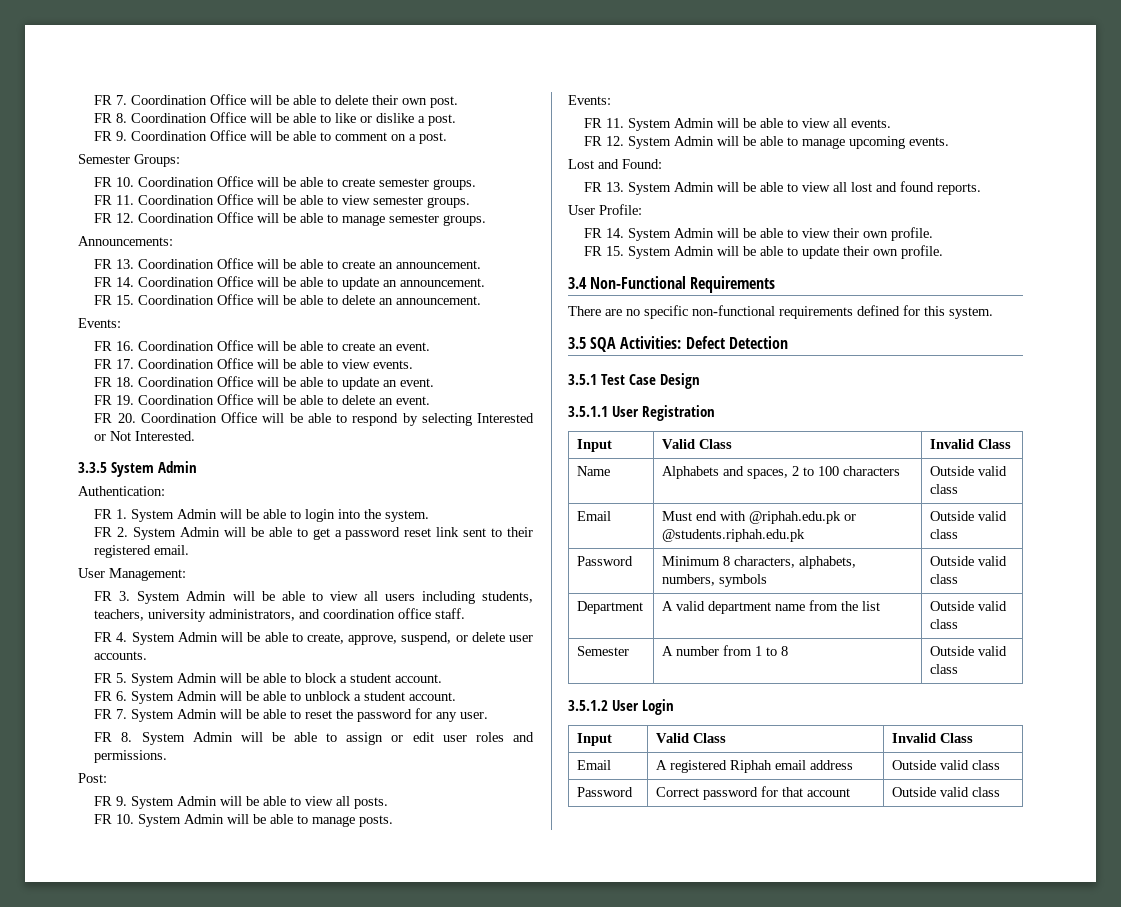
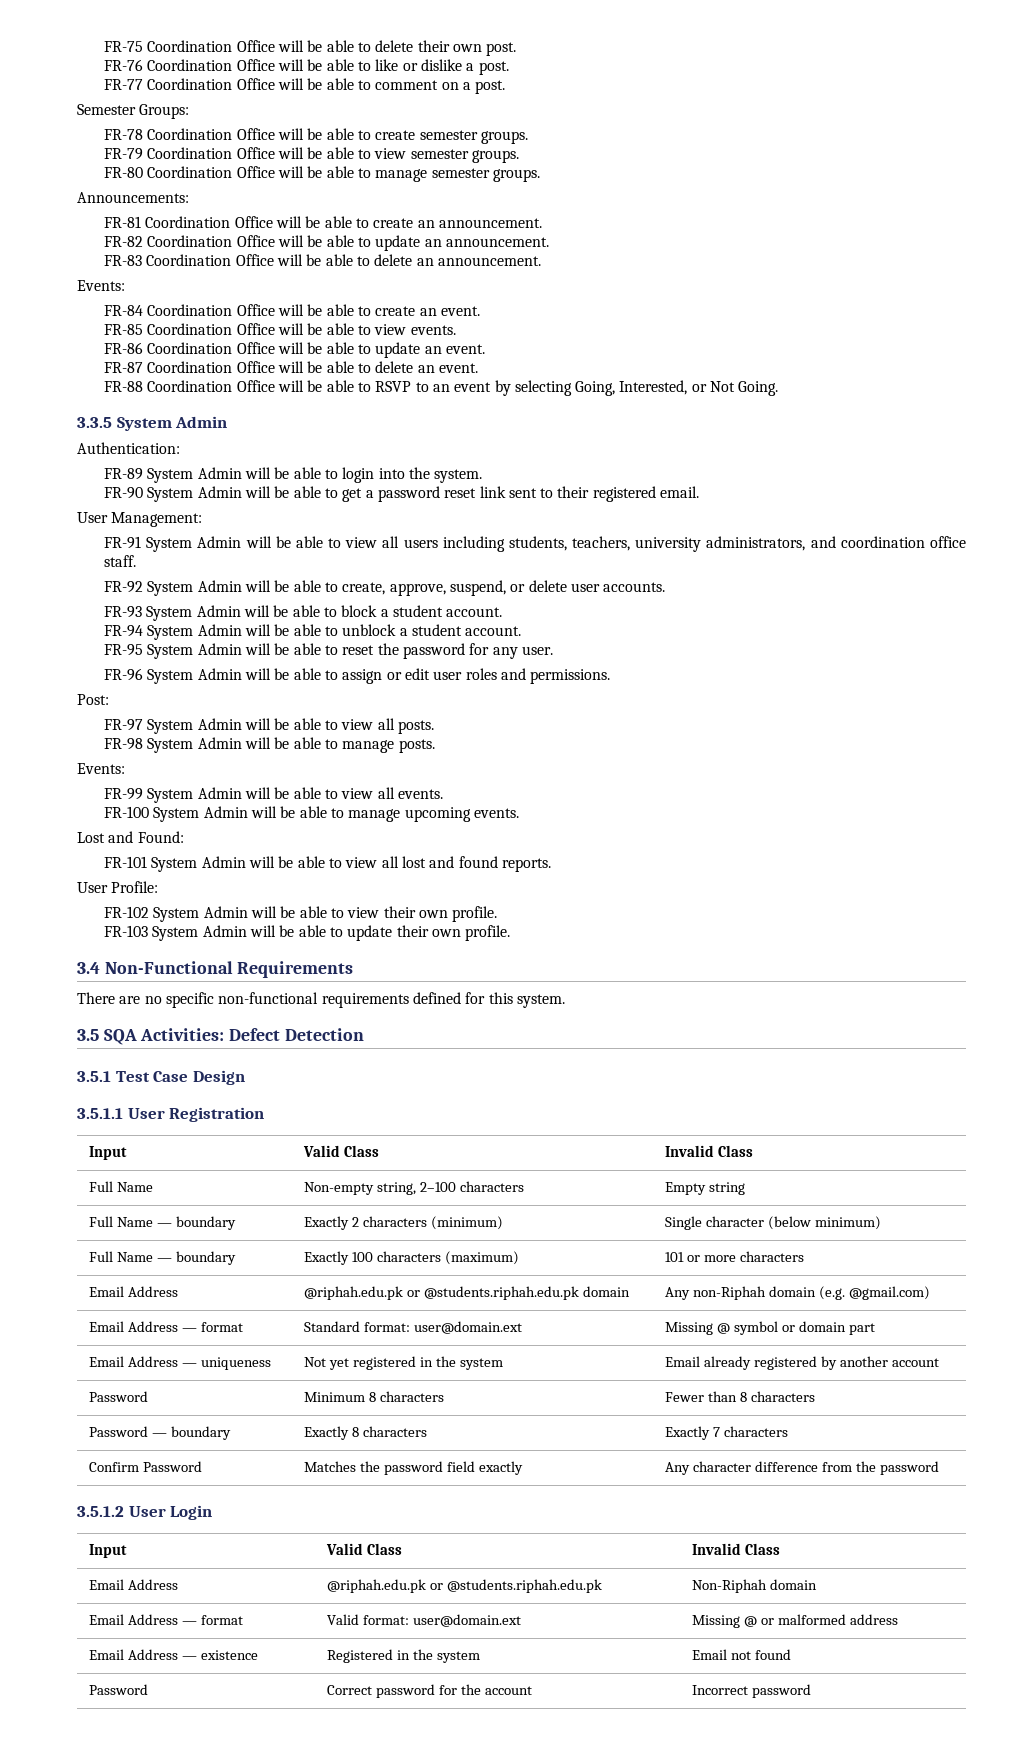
- FR 7. Coordination Office will be able to delete their own post.
+ FR-75 Coordination Office will be able to delete their own post.
- FR 8. Coordination Office will be able to like or dislike a post.
+ FR-76 Coordination Office will be able to like or dislike a post.
- FR 9. Coordination Office will be able to comment on a post.
+ FR-77 Coordination Office will be able to comment on a post.
- FR 10. Coordination Office will be able to create semester groups.
+ FR-78 Coordination Office will be able to create semester groups.
- FR 11. Coordination Office will be able to view semester groups.
+ FR-79 Coordination Office will be able to view semester groups.
- FR 12. Coordination Office will be able to manage semester groups.
+ FR-80 Coordination Office will be able to manage semester groups.
- FR 13. Coordination Office will be able to create an announcement.
+ FR-81 Coordination Office will be able to create an announcement.
- FR 14. Coordination Office will be able to update an announcement.
+ FR-82 Coordination Office will be able to update an announcement.
- FR 15. Coordination Office will be able to delete an announcement.
+ FR-83 Coordination Office will be able to delete an announcement.
- FR 16. Coordination Office will be able to create an event.
+ FR-84 Coordination Office will be able to create an event.
- FR 17. Coordination Office will be able to view events.
+ FR-85 Coordination Office will be able to view events.
- FR 18. Coordination Office will be able to update an event.
+ FR-86 Coordination Office will be able to update an event.
- FR 19. Coordination Office will be able to delete an event.
+ FR-87 Coordination Office will be able to delete an event.
- FR 20. Coordination Office will be able to respond by selecting Interested or Not Interested.
+ FR-88 Coordination Office will be able to RSVP to an event by selecting Going, Interested, or Not Going.
- FR 1. System Admin will be able to login into the system.
+ FR-89 System Admin will be able to login into the system.
- FR 2. System Admin will be able to get a password reset link sent to their registered email.
+ FR-90 System Admin will be able to get a password reset link sent to their registered email.
- FR 3. System Admin will be able to view all users including students, teachers, university administrators, and coordination office staff.
+ FR-91 System Admin will be able to view all users including students, teachers, university administrators, and coordination office staff.
- FR 4. System Admin will be able to create, approve, suspend, or delete user accounts.
+ FR-92 System Admin will be able to create, approve, suspend, or delete user accounts.
- FR 5. System Admin will be able to block a student account.
+ FR-93 System Admin will be able to block a student account.
- FR 6. System Admin will be able to unblock a student account.
+ FR-94 System Admin will be able to unblock a student account.
- FR 7. System Admin will be able to reset the password for any user.
+ FR-95 System Admin will be able to reset the password for any user.
- FR 8. System Admin will be able to assign or edit user roles and permissions.
+ FR-96 System Admin will be able to assign or edit user roles and permissions.
- FR 9. System Admin will be able to view all posts.
+ FR-97 System Admin will be able to view all posts.
- FR 10. System Admin will be able to manage posts.
+ FR-98 System Admin will be able to manage posts.
- FR 11. System Admin will be able to view all events.
+ FR-99 System Admin will be able to view all events.
- FR 12. System Admin will be able to manage upcoming events.
+ FR-100 System Admin will be able to manage upcoming events.
- FR 13. System Admin will be able to view all lost and found reports.
+ FR-101 System Admin will be able to view all lost and found reports.
- FR 14. System Admin will be able to view their own profile.
+ FR-102 System Admin will be able to view their own profile.
- FR 15. System Admin will be able to update their own profile.
+ FR-103 System Admin will be able to update their own profile.
- Name | Alphabets and spaces, 2 to 100 characters | Outside valid class
- Email | Must end with @riphah.edu.pk or @students.riphah.edu.pk | Outside valid class
- Password | Minimum 8 characters, alphabets, numbers, symbols | Outside valid class
- Department | A valid department name from the list | Outside valid class
- Semester | A number from 1 to 8 | Outside valid class
+ Full Name | Non-empty string, 2–100 characters | Empty string
+ Full Name — boundary | Exactly 2 characters (minimum) | Single character (below minimum)
+ Full Name — boundary | Exactly 100 characters (maximum) | 101 or more characters
+ Email Address | @riphah.edu.pk or @students.riphah.edu.pk domain | Any non-Riphah domain (e.g. @gmail.com)
+ Email Address — format | Standard format: user@domain.ext | Missing @ symbol or domain part
+ Email Address — uniqueness | Not yet registered in the system | Email already registered by another account
+ Password | Minimum 8 characters | Fewer than 8 characters
+ Password — boundary | Exactly 8 characters | Exactly 7 characters
+ Confirm Password | Matches the password field exactly | Any character difference from the password
- Email | A registered Riphah email address | Outside valid class
+ Email Address | @riphah.edu.pk or @students.riphah.edu.pk | Non-Riphah domain
+ Email Address — format | Valid format: user@domain.ext | Missing @ or malformed address
+ Email Address — existence | Registered in the system | Email not found
- Password | Correct password for that account | Outside valid class
+ Password | Correct password for the account | Incorrect password

